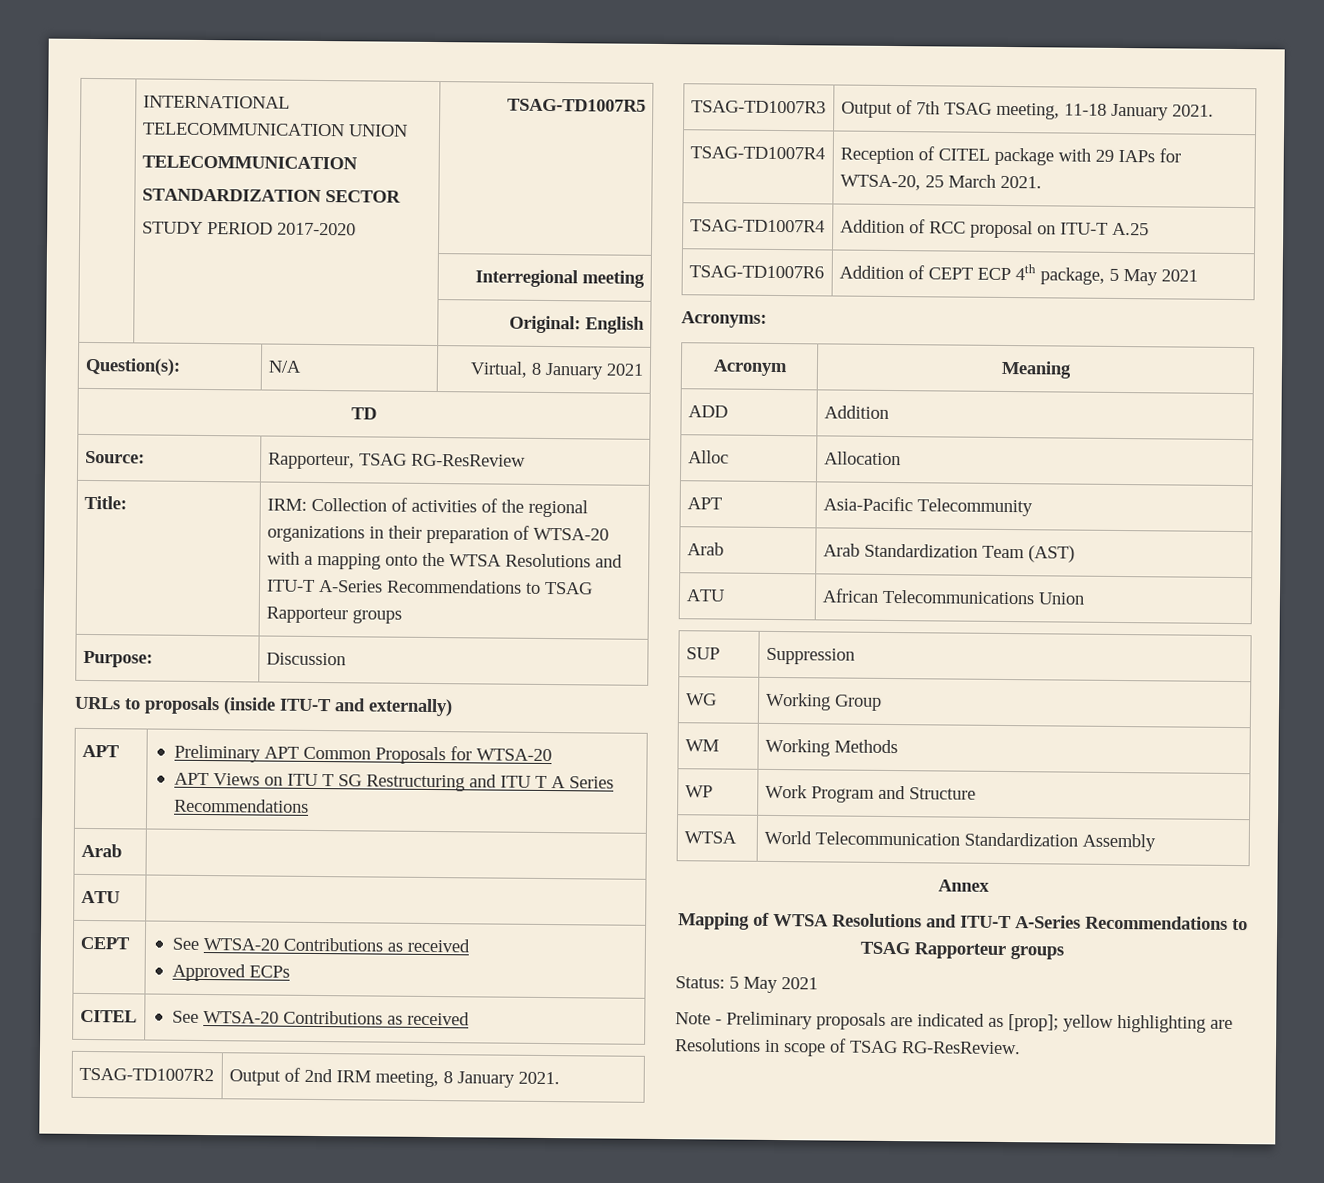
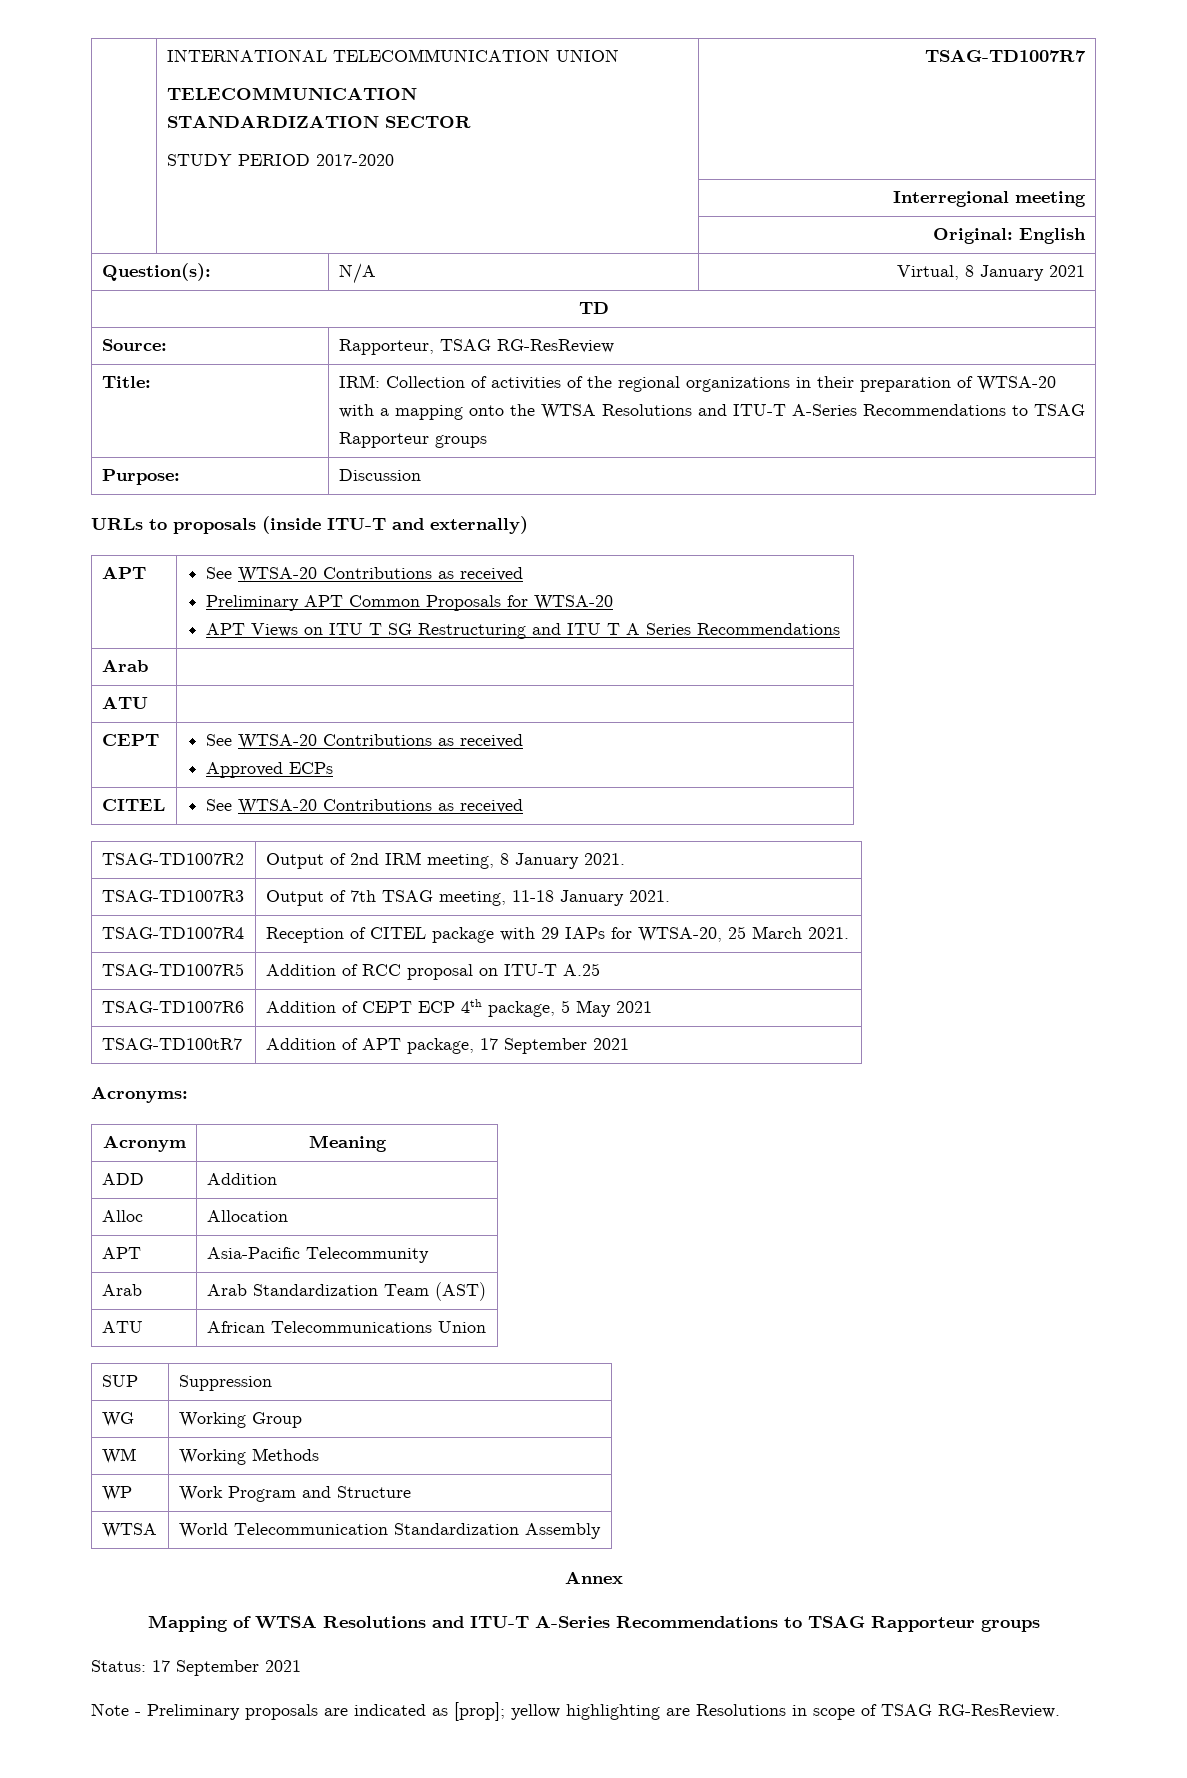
  | INTERNATIONAL TELECOMMUNICATION UNION
  TELECOMMUNICATION
  STANDARDIZATION SECTOR
- STUDY PERIOD 2017-2020 | TSAG-TD1007R5
+ STUDY PERIOD 2017-2020 | TSAG-TD1007R7
- APT | Preliminary APT Common Proposals for WTSA-20
+ APT | See WTSA-20 Contributions as received
+ Preliminary APT Common Proposals for WTSA-20
- TSAG-TD1007R4 | Addition of RCC proposal on ITU-T A.25
+ TSAG-TD1007R5 | Addition of RCC proposal on ITU-T A.25
+ TSAG-TD100tR7 | Addition of APT package, 17 September 2021
- Status: 5 May 2021
+ Status: 17 September 2021

